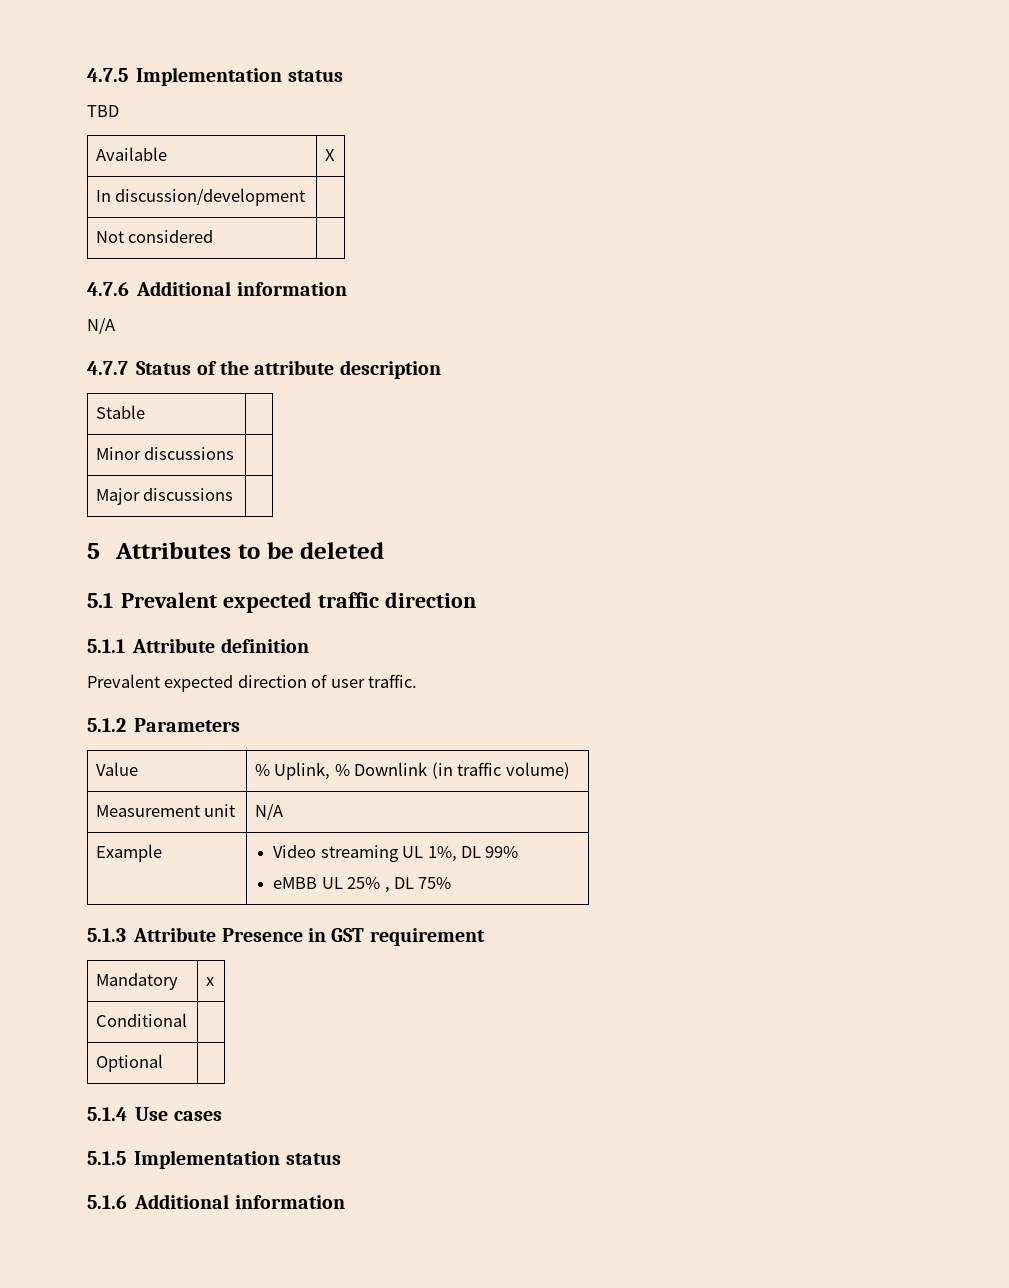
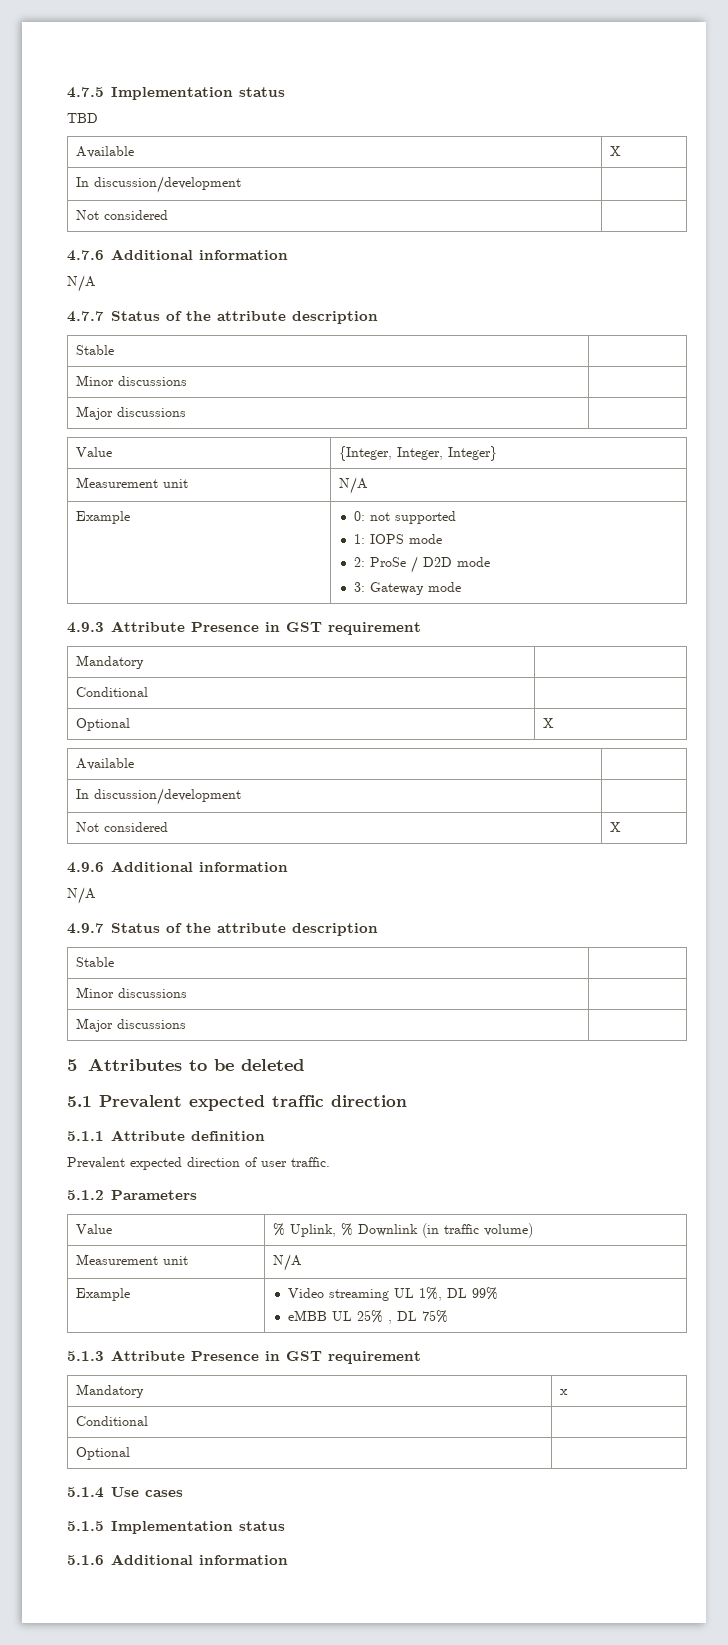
  4.7.7 Status of the attribute description
+ Stable |
+ Minor discussions |
+ Major discussions |
+ Value | {Integer, Integer, Integer}
+ Measurement unit | N/A
+ Example | 0: not supported
+ 1: IOPS mode
+ 2: ProSe / D2D mode
+ 3: Gateway mode
+ 4.9.3 Attribute Presence in GST requirement
+ Mandatory |
+ Conditional |
+ Optional | X
+ Available |
+ In discussion/development |
+ Not considered | X
+ 4.9.6 Additional information
+ N/A
+ 4.9.7 Status of the attribute description

